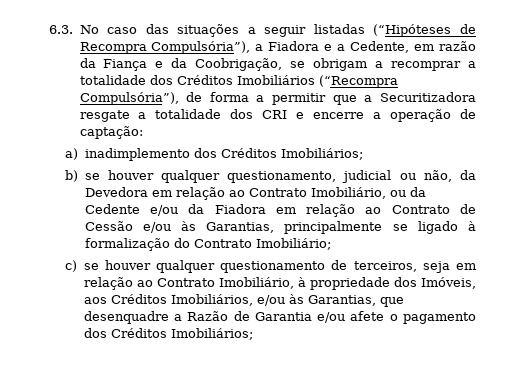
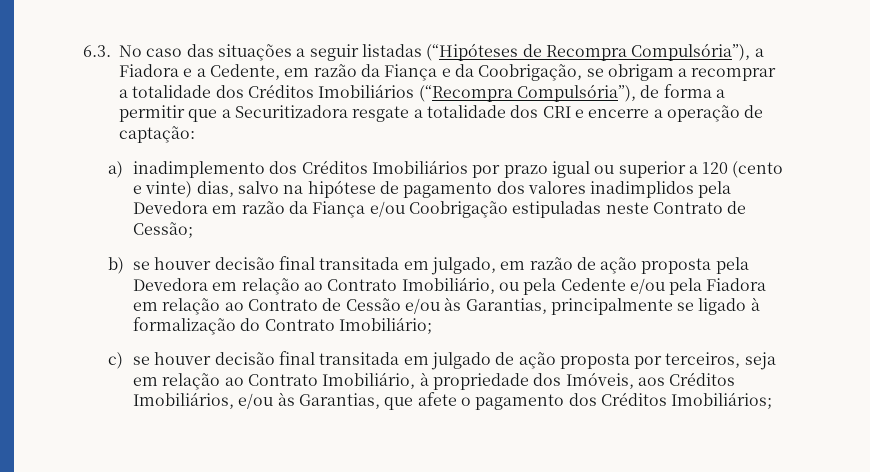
- a) inadimplemento dos Créditos Imobiliários;
- b) se houver qualquer questionamento, judicial ou não, da Devedora em relação ao Contrato Imobiliário, ou da Cedente e/ou da Fiadora em relação ao Contrato de Cessão e/ou às Garantias, principalmente se ligado à formalização do Contrato Imobiliário;
+ a) inadimplemento dos Créditos Imobiliários por prazo igual ou superior a 120 (cento e vinte) dias, salvo na hipótese de pagamento dos valores inadimplidos pela Devedora em razão da Fiança e/ou Coobrigação estipuladas neste Contrato de Cessão;
+ b) se houver decisão final transitada em julgado, em razão de ação proposta pela Devedora em relação ao Contrato Imobiliário, ou pela Cedente e/ou pela Fiadora em relação ao Contrato de Cessão e/ou às Garantias, principalmente se ligado à formalização do Contrato Imobiliário;
- c) se houver qualquer questionamento de terceiros, seja em relação ao Contrato Imobiliário, à propriedade dos Imóveis, aos Créditos Imobiliários, e/ou às Garantias, que desenquadre a Razão de Garantia e/ou afete o pagamento dos Créditos Imobiliários;
+ c) se houver decisão final transitada em julgado de ação proposta por terceiros, seja em relação ao Contrato Imobiliário, à propriedade dos Imóveis, aos Créditos Imobiliários, e/ou às Garantias, que afete o pagamento dos Créditos Imobiliários;

